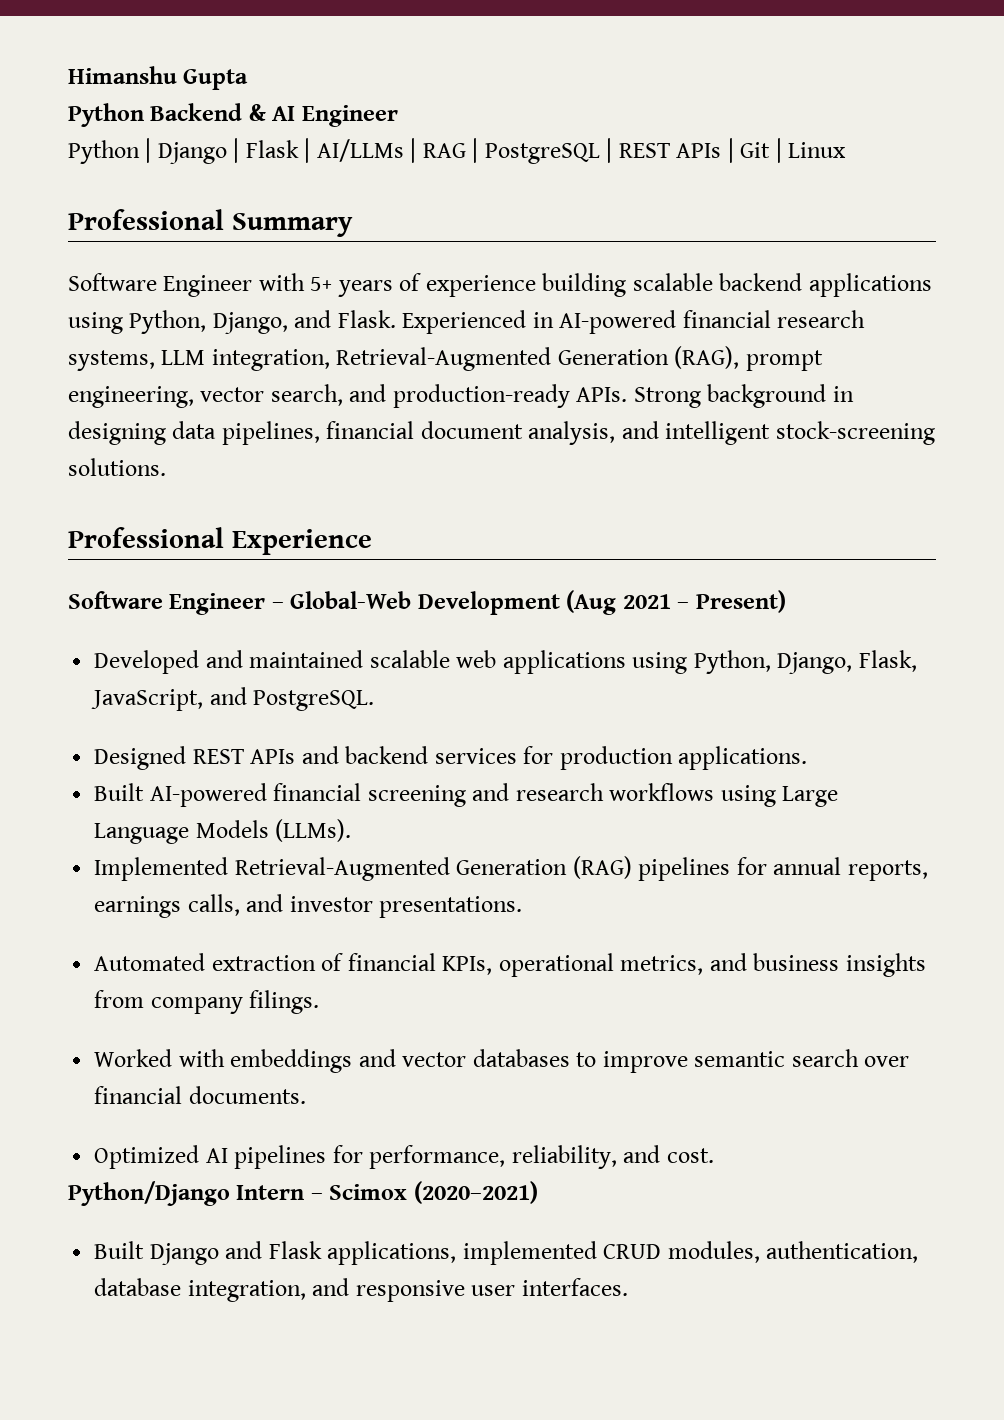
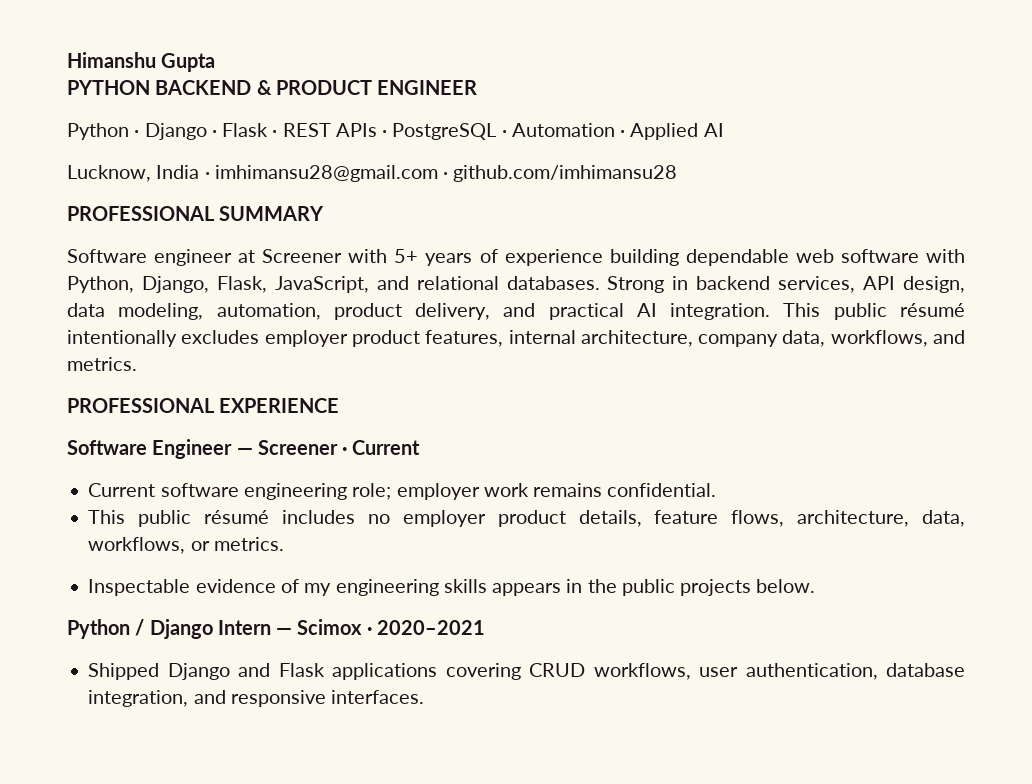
- Python Backend & AI Engineer
- Python | Django | Flask | AI/LLMs | RAG | PostgreSQL | REST APIs | Git | Linux
- Professional Summary
- Software Engineer with 5+ years of experience building scalable backend applications using Python, Django, and Flask. Experienced in AI-powered financial research systems, LLM integration, Retrieval-Augmented Generation (RAG), prompt engineering, vector search, and production-ready APIs. Strong background in designing data pipelines, financial document analysis, and intelligent stock-screening solutions.
- Professional Experience
- Software Engineer – Global-Web Development (Aug 2021 – Present)
- Developed and maintained scalable web applications using Python, Django, Flask, JavaScript, and PostgreSQL.
- Designed REST APIs and backend services for production applications.
- Built AI-powered financial screening and research workflows using Large Language Models (LLMs).
- Implemented Retrieval-Augmented Generation (RAG) pipelines for annual reports, earnings calls, and investor presentations.
- Automated extraction of financial KPIs, operational metrics, and business insights from company filings.
- Worked with embeddings and vector databases to improve semantic search over financial documents.
- Optimized AI pipelines for performance, reliability, and cost.
- Python/Django Intern – Scimox (2020–2021)
- Built Django and Flask applications, implemented CRUD modules, authentication, database integration, and responsive user interfaces.
+ PYTHON BACKEND & PRODUCT ENGINEER
+ Python · Django · Flask · REST APIs · PostgreSQL · Automation · Applied AI
+ Lucknow, India · imhimansu28@gmail.com · github.com/imhimansu28
+ PROFESSIONAL SUMMARY
+ Software engineer at Screener with 5+ years of experience building dependable web software with Python, Django, Flask, JavaScript, and relational databases. Strong in backend services, API design, data modeling, automation, product delivery, and practical AI integration. This public résumé intentionally excludes employer product features, internal architecture, company data, workflows, and metrics.
+ PROFESSIONAL EXPERIENCE
+ Software Engineer — Screener · Current
+ Current software engineering role; employer work remains confidential.
+ This public résumé includes no employer product details, feature flows, architecture, data, workflows, or metrics.
+ Inspectable evidence of my engineering skills appears in the public projects below.
+ Python / Django Intern — Scimox · 2020–2021
+ Shipped Django and Flask applications covering CRUD workflows, user authentication, database integration, and responsive interfaces.

